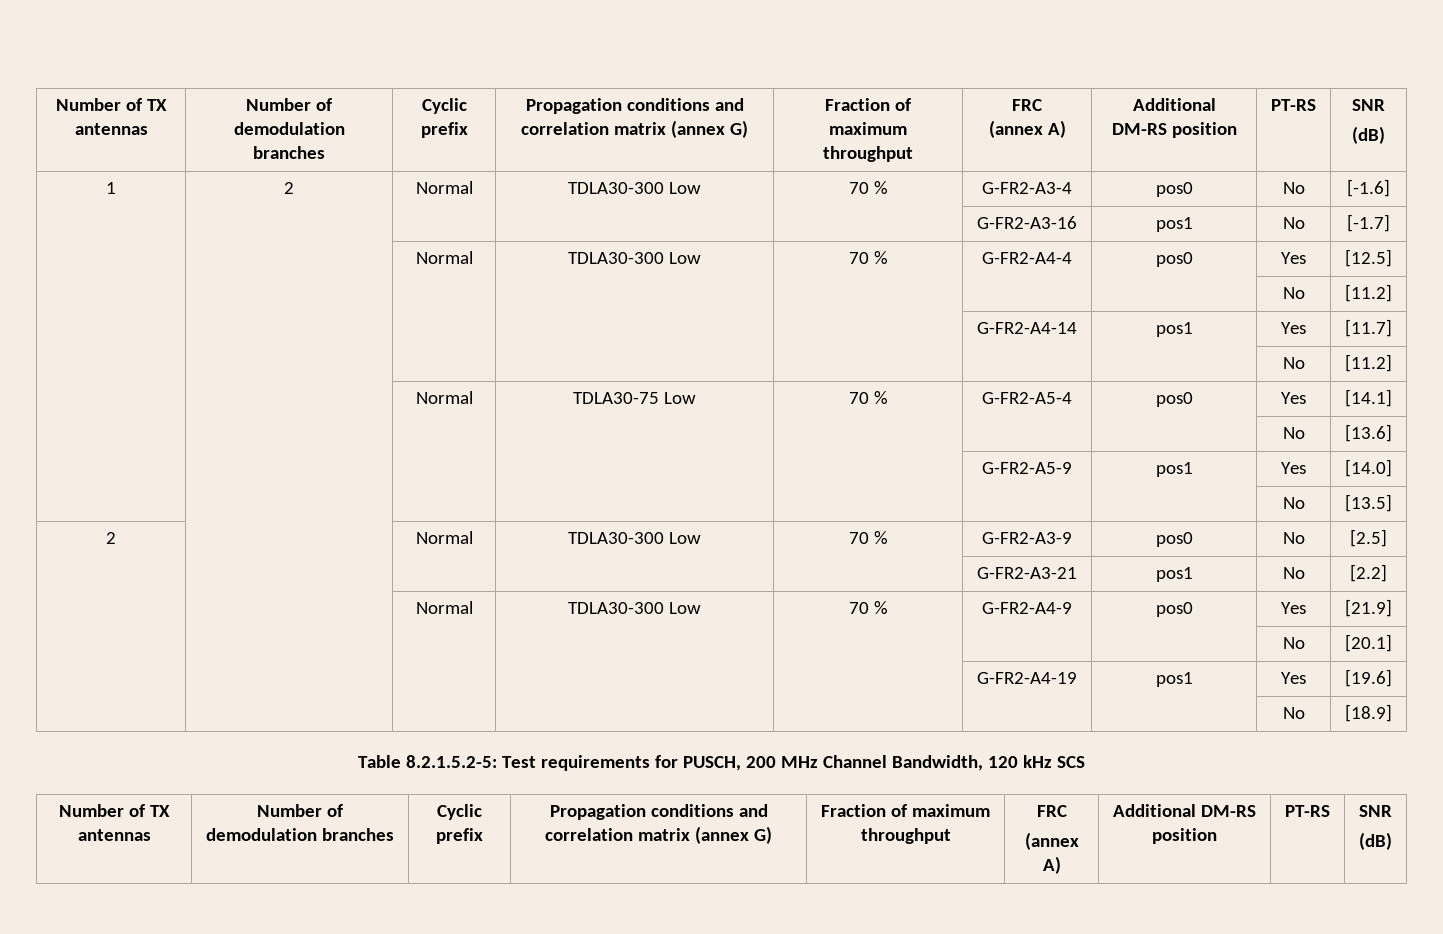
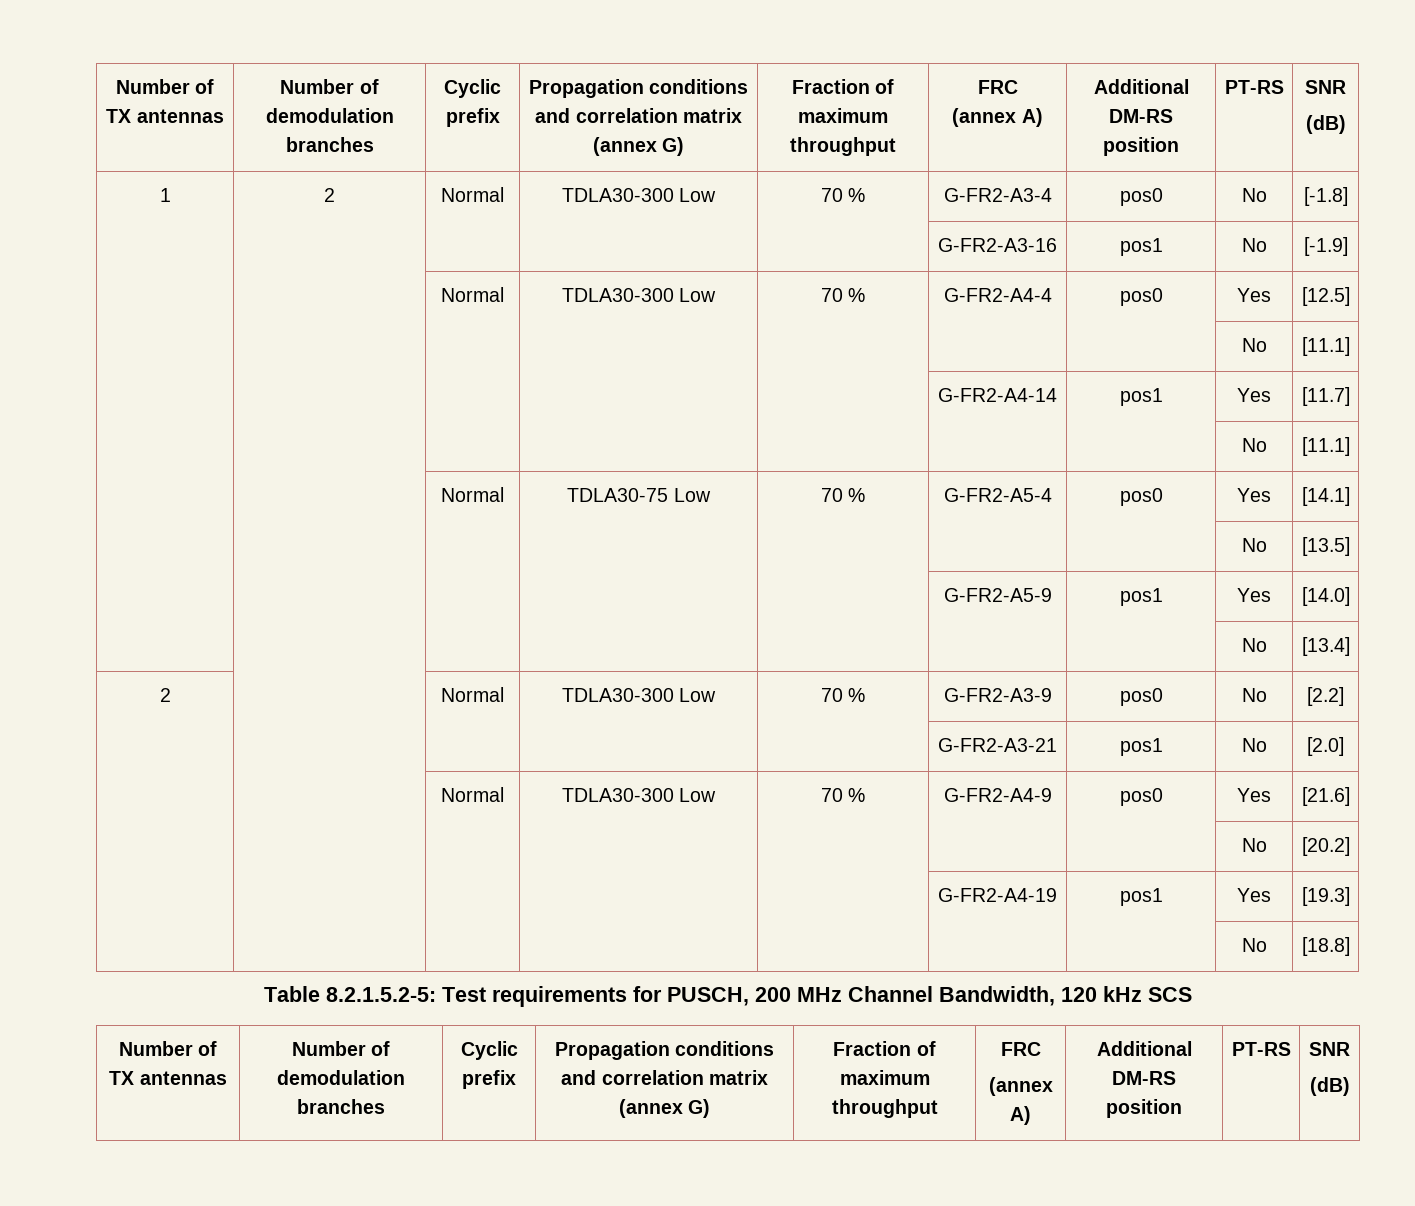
- 1 | 2 | Normal | TDLA30-300 Low | 70 % | G-FR2-A3-4 | pos0 | No | [-1.6]
+ 1 | 2 | Normal | TDLA30-300 Low | 70 % | G-FR2-A3-4 | pos0 | No | [-1.8]
- | | | | | G-FR2-A3-16 | pos1 | No | [-1.7]
+ | | | | | G-FR2-A3-16 | pos1 | No | [-1.9]
  | | Normal | TDLA30-300 Low | 70 % | G-FR2-A4-4 | pos0 | Yes | [12.5]
- | | | | | | | No | [11.2]
+ | | | | | | | No | [11.1]
  | | | | | G-FR2-A4-14 | pos1 | Yes | [11.7]
- | | | | | | | No | [11.2]
+ | | | | | | | No | [11.1]
- | | | | | | | No | [13.6]
+ | | | | | | | No | [13.5]
- | | | | | | | No | [13.5]
+ | | | | | | | No | [13.4]
- 2 | | Normal | TDLA30-300 Low | 70 % | G-FR2-A3-9 | pos0 | No | [2.5]
+ 2 | | Normal | TDLA30-300 Low | 70 % | G-FR2-A3-9 | pos0 | No | [2.2]
- | | | | | G-FR2-A3-21 | pos1 | No | [2.2]
+ | | | | | G-FR2-A3-21 | pos1 | No | [2.0]
- | | Normal | TDLA30-300 Low | 70 % | G-FR2-A4-9 | pos0 | Yes | [21.9]
- | | | | | | | No | [20.1]
+ | | Normal | TDLA30-300 Low | 70 % | G-FR2-A4-9 | pos0 | Yes | [21.6]
+ | | | | | | | No | [20.2]
- | | | | | G-FR2-A4-19 | pos1 | Yes | [19.6]
- | | | | | | | No | [18.9]
+ | | | | | G-FR2-A4-19 | pos1 | Yes | [19.3]
+ | | | | | | | No | [18.8]

